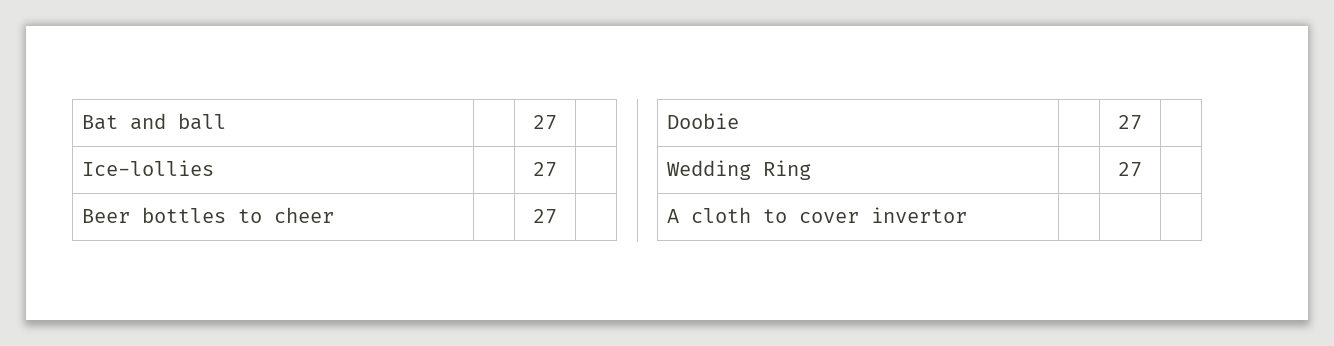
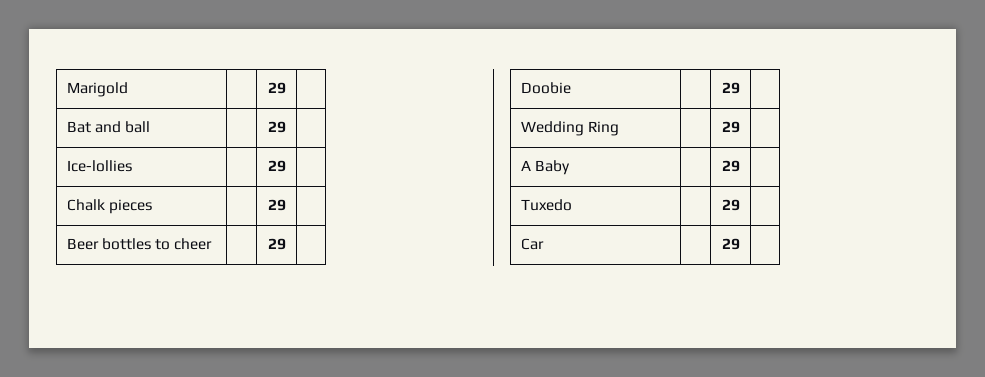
+ Marigold | | 29 |
- Bat and ball | | 27 |
+ Bat and ball | | 29 |
- Ice-lollies | | 27 |
+ Ice-lollies | | 29 |
+ Chalk pieces | | 29 |
- Beer bottles to cheer | | 27 |
+ Beer bottles to cheer | | 29 |
- Doobie | | 27 |
+ Doobie | | 29 |
- Wedding Ring | | 27 |
+ Wedding Ring | | 29 |
- A cloth to cover invertor | | |
+ A Baby | | 29 |
+ Tuxedo | | 29 |
+ Car | | 29 |

